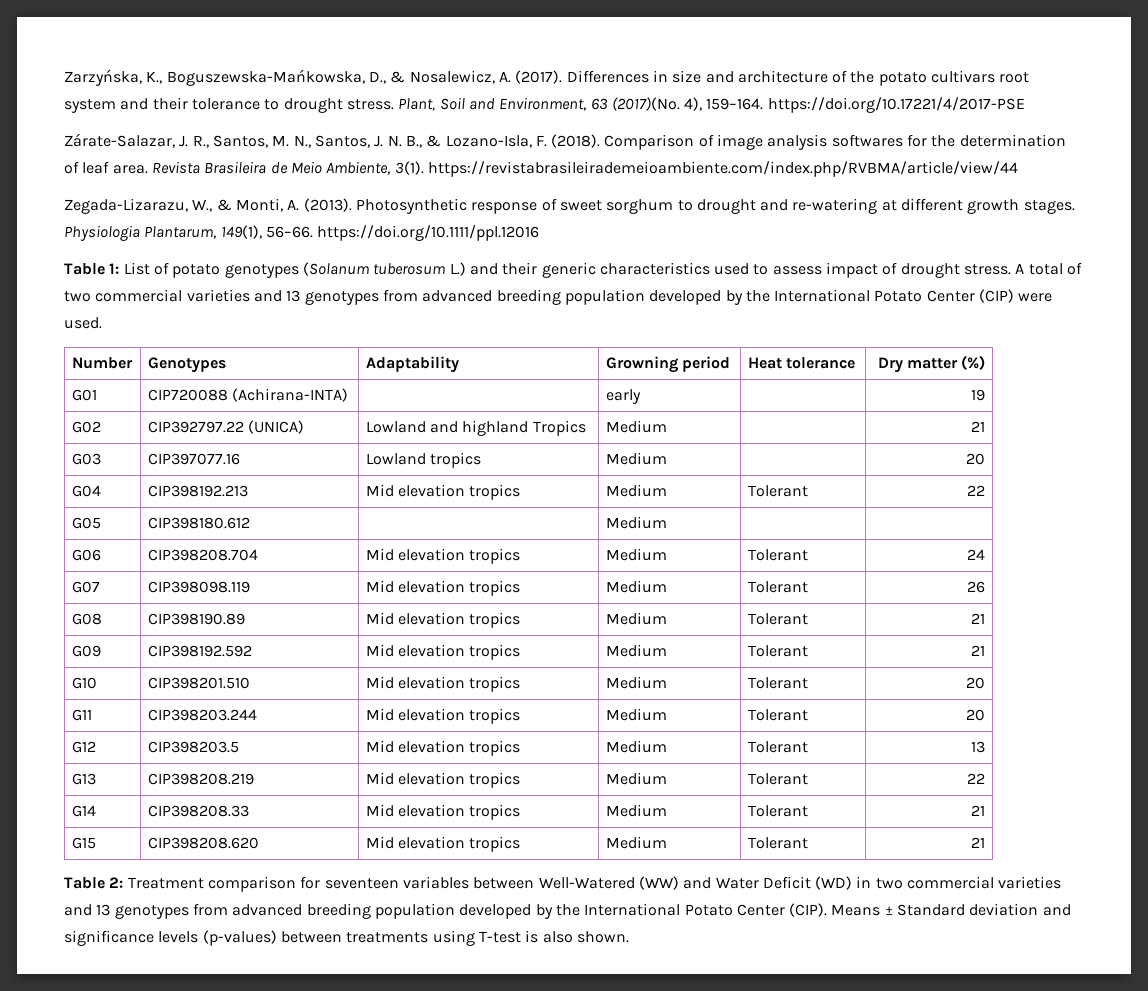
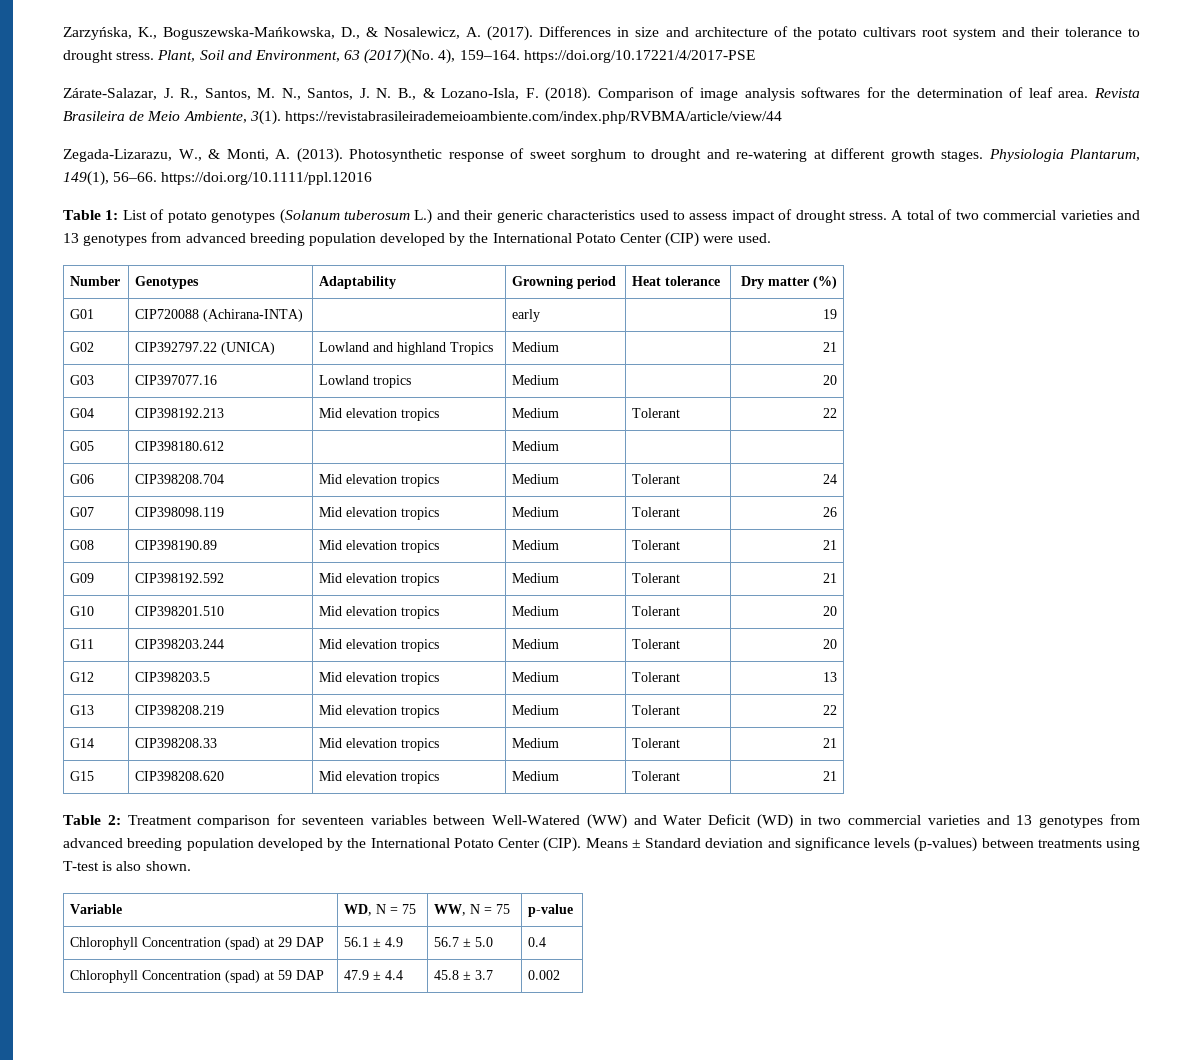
+ Variable | WD, N = 75 | WW, N = 75 | p-value
+ Chlorophyll Concentration (spad) at 29 DAP | 56.1 ± 4.9 | 56.7 ± 5.0 | 0.4
+ Chlorophyll Concentration (spad) at 59 DAP | 47.9 ± 4.4 | 45.8 ± 3.7 | 0.002

